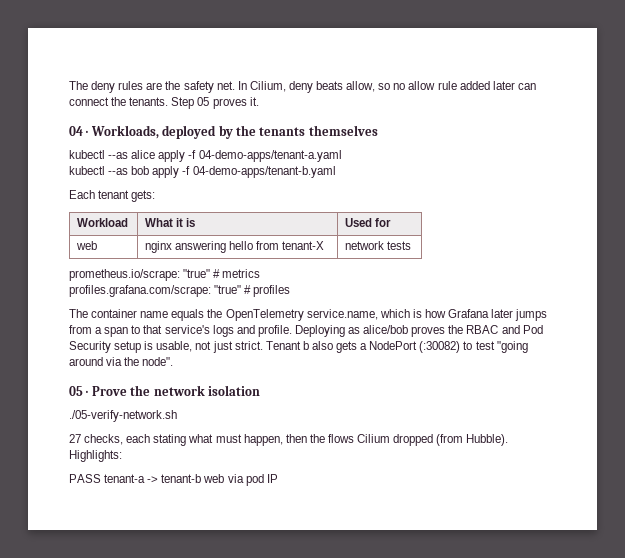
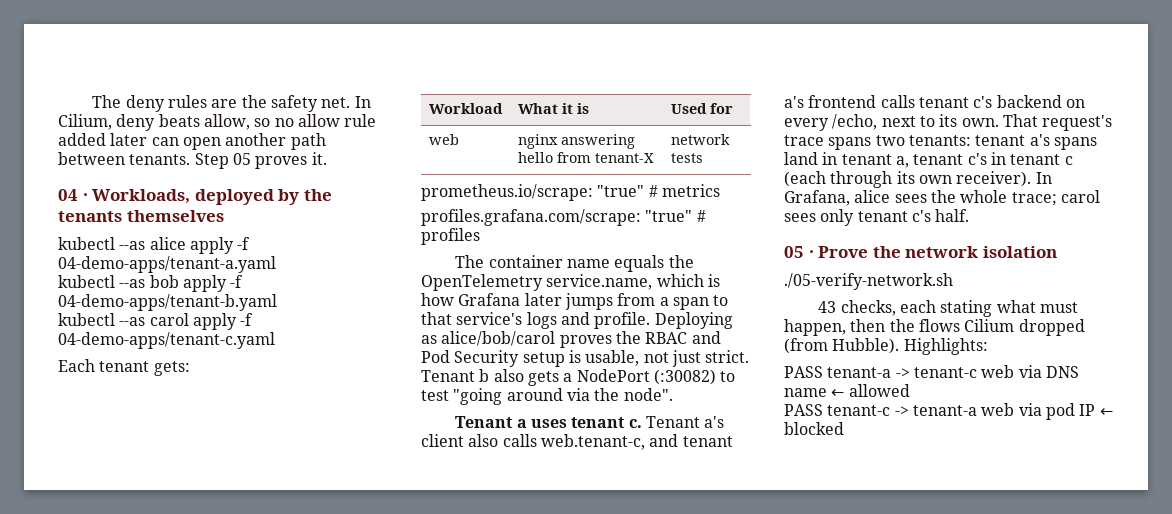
- In Cilium, deny beats allow, so no allow rule added later can connect the tenants.
+ In Cilium, deny beats allow, so no allow rule added later can open another path between tenants.
+ kubectl --as carol apply -f 04-demo-apps/tenant-c.yaml
- Deploying as alice/bob proves the RBAC and Pod Security setup is usable, not just strict.
+ Deploying as alice/bob/carol proves the RBAC and Pod Security setup is usable, not just strict.
+ Tenant a uses tenant c. Tenant a's client also calls web.tenant-c, and tenant a's frontend calls tenant c's backend on every /echo, next to its own. That request's trace spans two tenants: tenant a's spans land in tenant a, tenant c's in tenant c (each through its own receiver). In Grafana, alice sees the whole trace; carol sees only tenant c's half.
- 27 checks, each stating what must happen, then the flows Cilium dropped (from Hubble).
+ 43 checks, each stating what must happen, then the flows Cilium dropped (from Hubble).
- PASS tenant-a -> tenant-b web via pod IP
+ PASS tenant-a -> tenant-c web via DNS name ← allowed
+ PASS tenant-c -> tenant-a web via pod IP ← blocked

